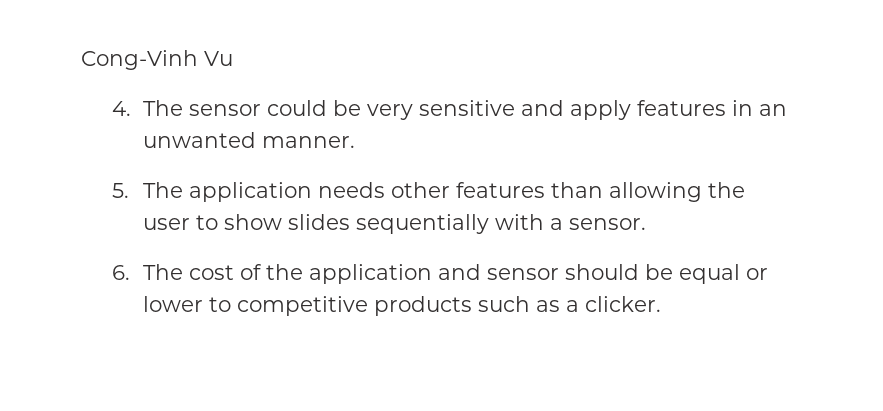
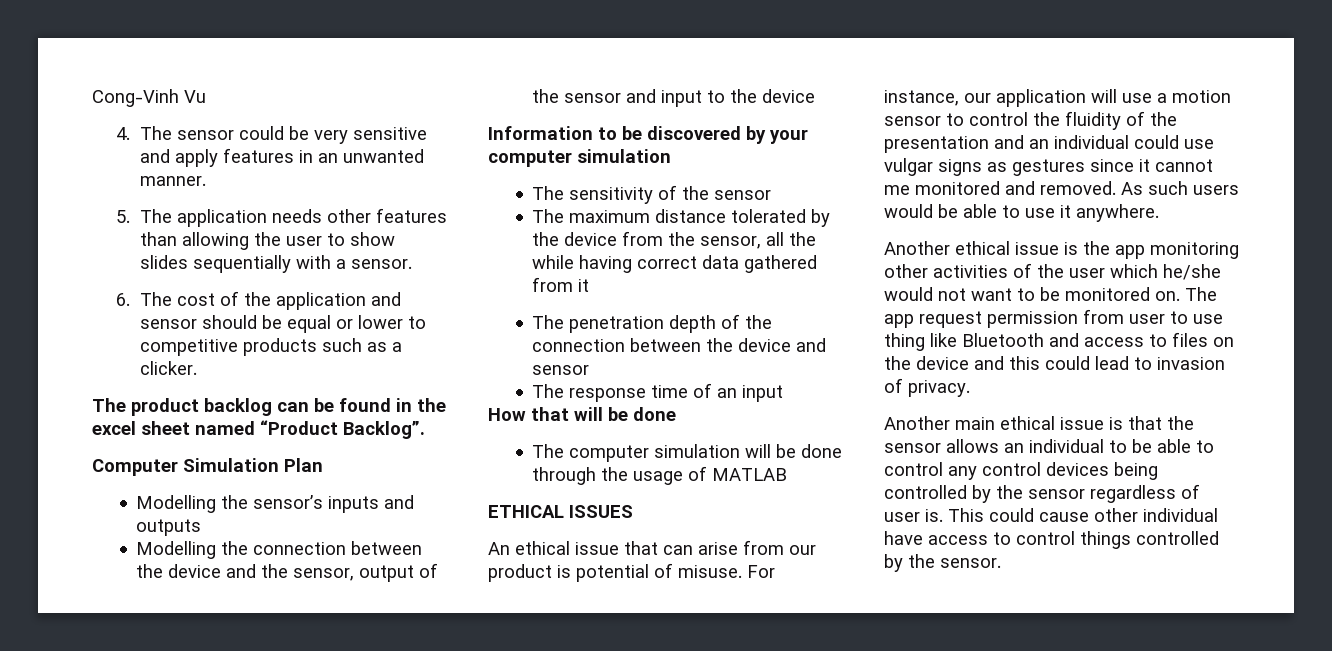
+ The product backlog can be found in the excel sheet named “Product Backlog”.
+ Computer Simulation Plan
+ Modelling the sensor’s inputs and outputs
+ Modelling the connection between the device and the sensor, output of the sensor and input to the device
+ Information to be discovered by your computer simulation
+ The sensitivity of the sensor
+ The maximum distance tolerated by the device from the sensor, all the while having correct data gathered from it
+ The penetration depth of the connection between the device and sensor
+ The response time of an input
+ How that will be done
+ The computer simulation will be done through the usage of MATLAB
+ ETHICAL ISSUES
+ An ethical issue that can arise from our product is potential of misuse. For instance, our application will use a motion sensor to control the fluidity of the presentation and an individual could use vulgar signs as gestures since it cannot me monitored and removed. As such users would be able to use it anywhere.
+ Another ethical issue is the app monitoring other activities of the user which he/she would not want to be monitored on. The app request permission from user to use thing like Bluetooth and access to files on the device and this could lead to invasion of privacy.
+ Another main ethical issue is that the sensor allows an individual to be able to control any control devices being controlled by the sensor regardless of user is. This could cause other individual have access to control things controlled by the sensor.

